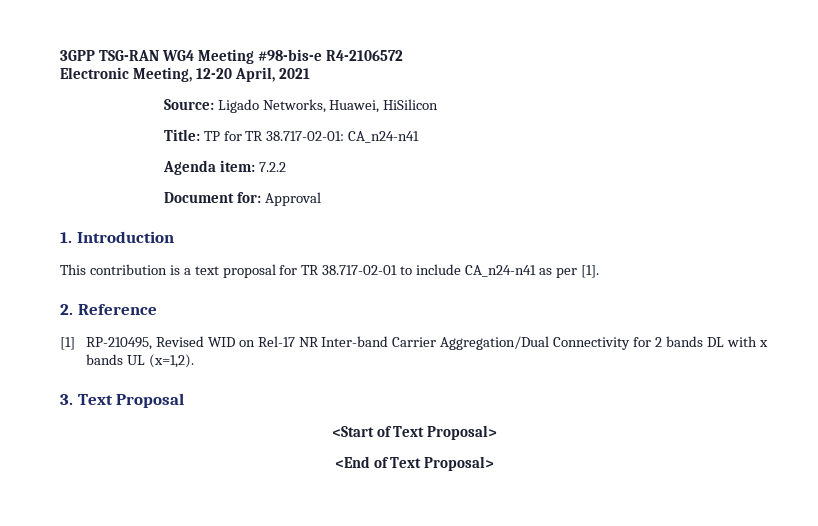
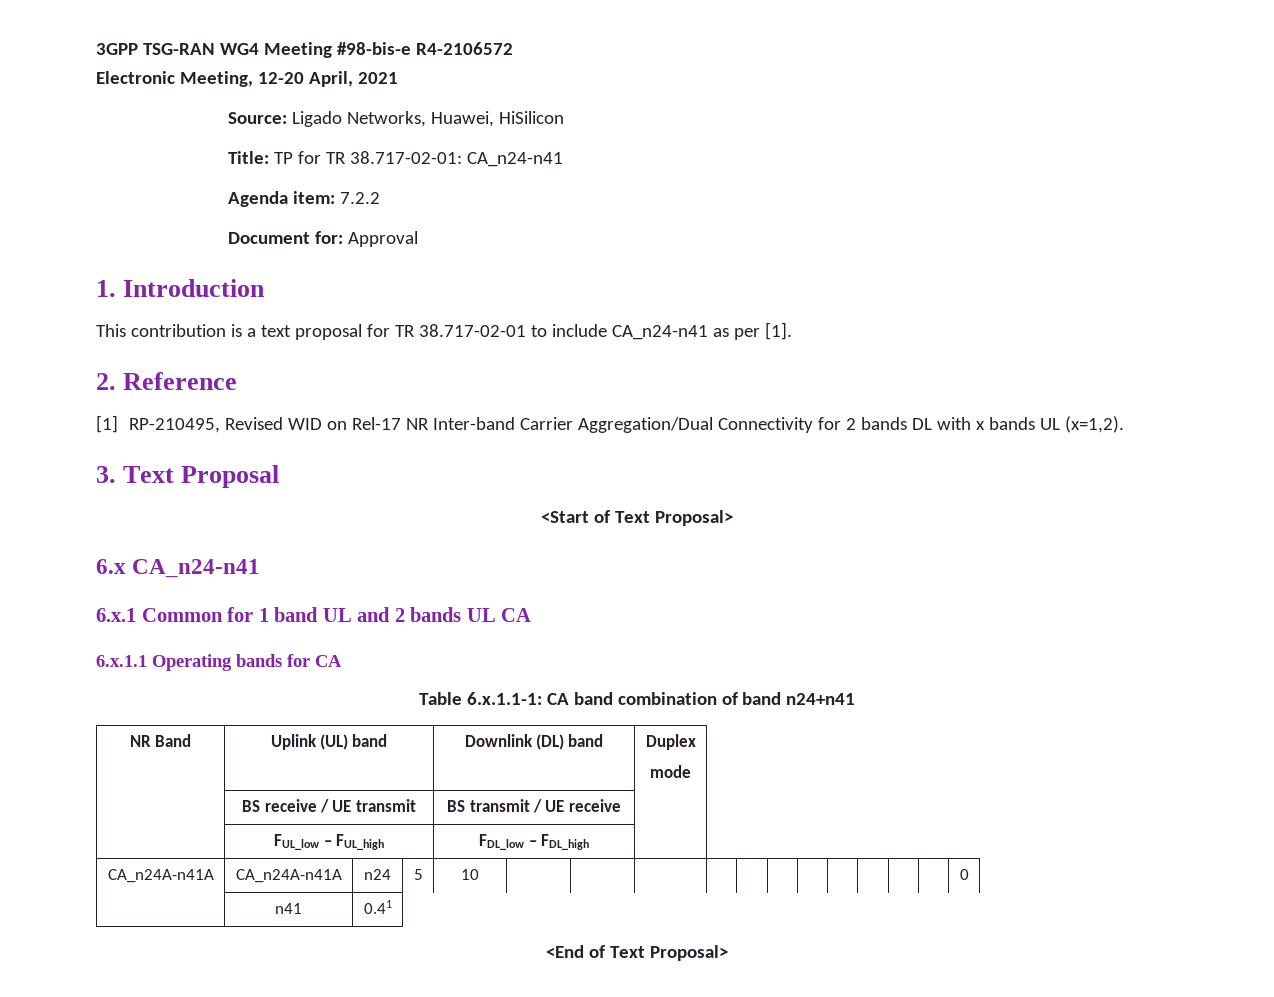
+ 6.x CA_n24-n41
+ 6.x.1 Common for 1 band UL and 2 bands UL CA
+ 6.x.1.1 Operating bands for CA
+ Table 6.x.1.1-1: CA band combination of band n24+n41
+ NR Band | Uplink (UL) band | Downlink (DL) band | Duplex
+ mode
+ | BS receive / UE transmit | BS transmit / UE receive |
+ | FUL_low – FUL_high | FDL_low – FDL_high |
+ CA_n24A-n41A | CA_n24A-n41A | n24 | 5 | 10 | | | | | | | | | | | | 0
+ | n41 | 0.41

